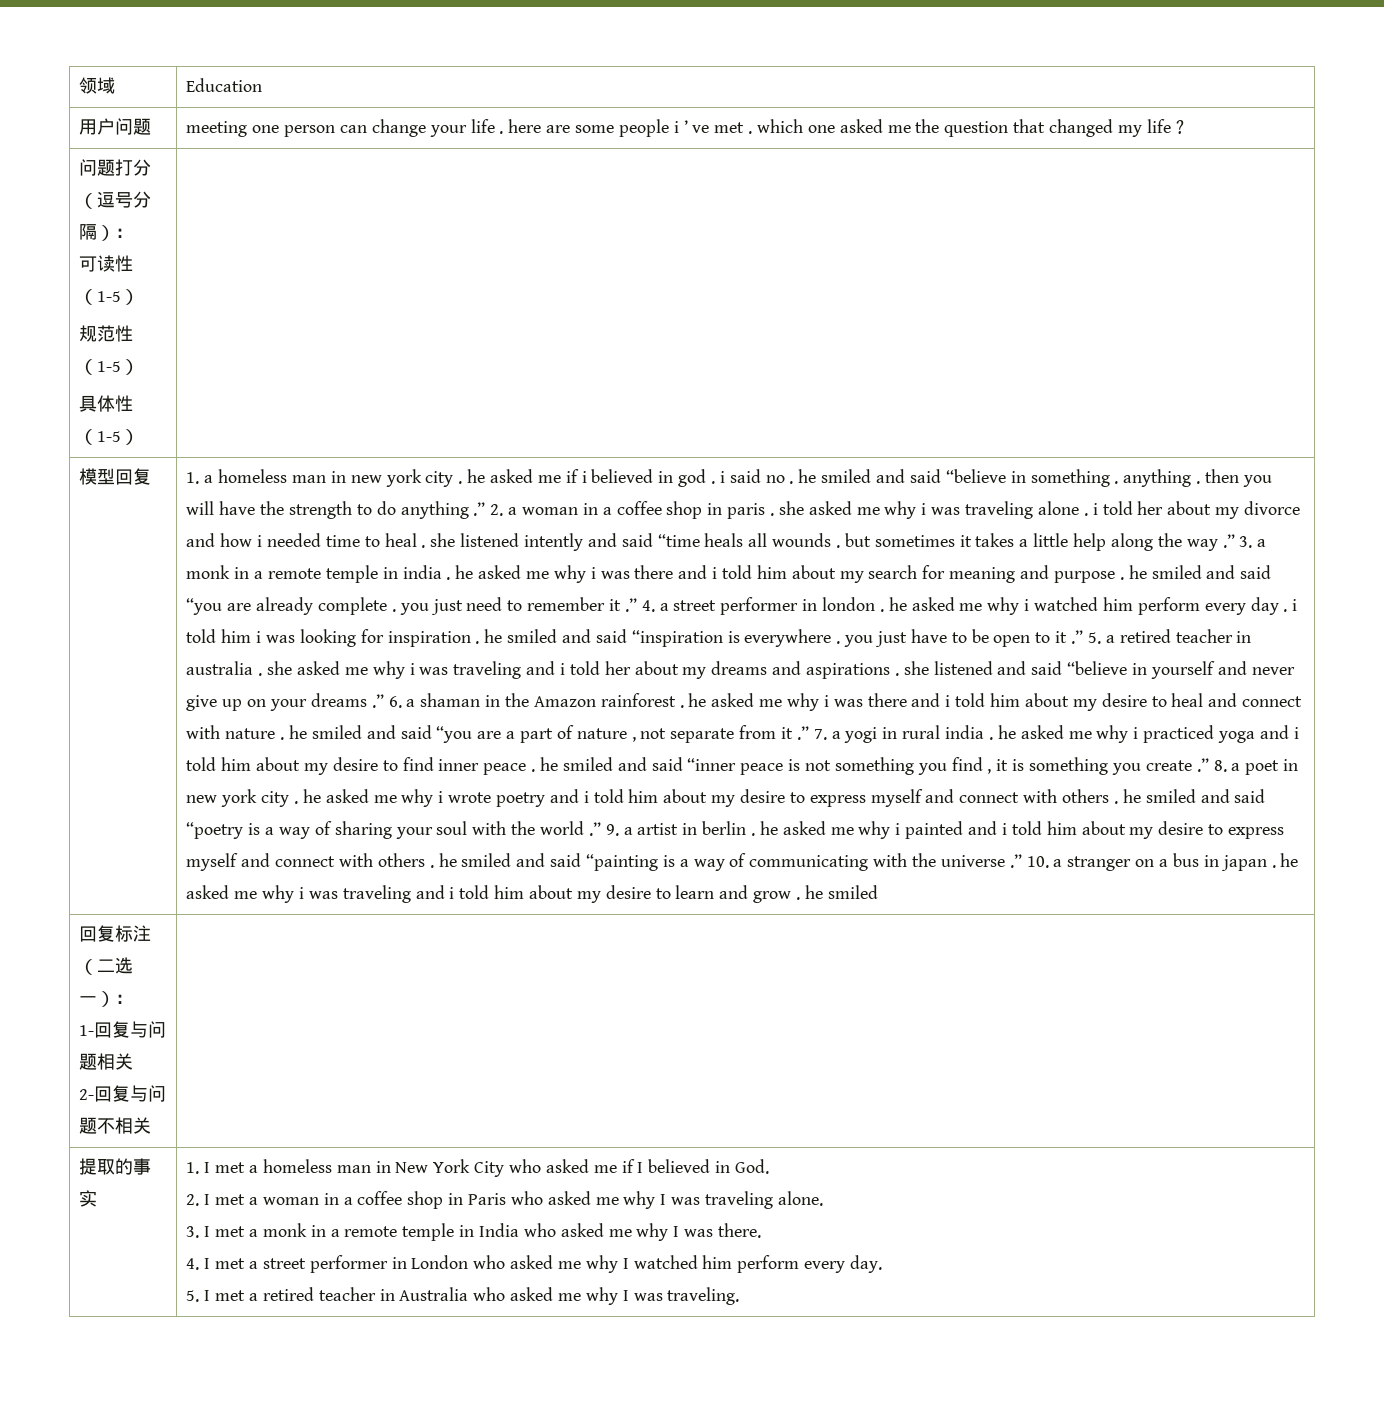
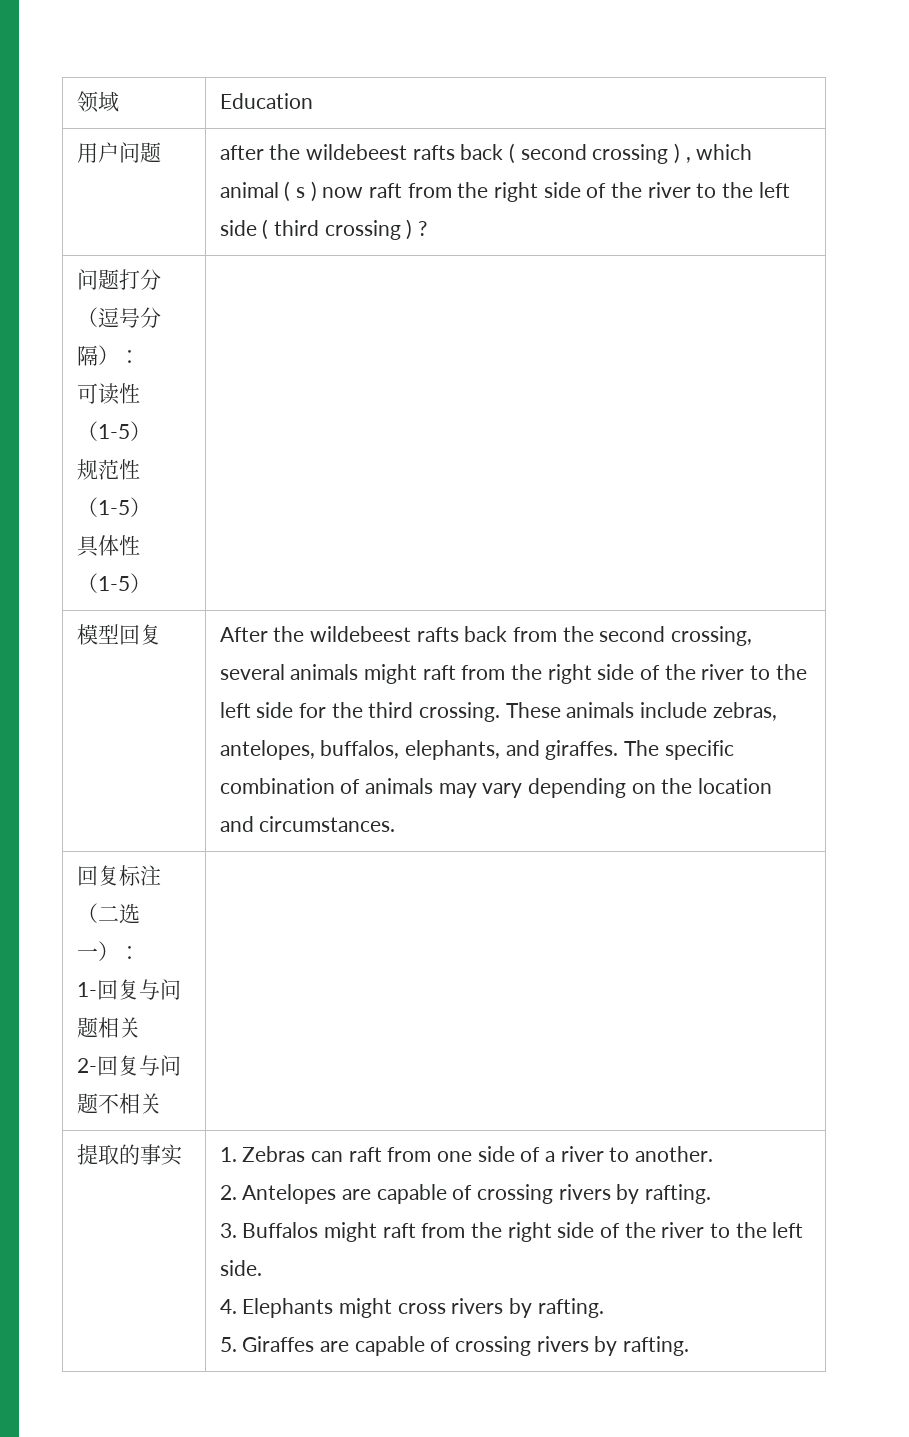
- 用户问题 | meeting one person can change your life . here are some people i ’ ve met . which one asked me the question that changed my life ?
+ 用户问题 | after the wildebeest rafts back ( second crossing ) , which animal ( s ) now raft from the right side of the river to the left side ( third crossing ) ?
- 1. a homeless man in new york city . he asked me if i believed in god . i said no . he smiled and said “believe in something . anything . then you will have the strength to do anything .” 2. a woman in a coffee shop in paris . she asked me why i was traveling alone . i told her about my divorce and how i needed time to heal . she listened intently and said “time heals all wounds . but sometimes it takes a little help along the way .” 3. a monk in a remote temple in india . he asked me why i was there and i told him about my search for meaning and purpose . he smiled and said “you are already complete . you just need to remember it .” 4. a street performer in london . he asked me why i watched him perform every day . i told him i was looking for inspiration . he smiled and said “inspiration is everywhere . you just have to be open to it .” 5. a retired teacher in australia . she asked me why i was traveling and i told her about my dreams and aspirations . she listened and said “believe in yourself and never give up on your dreams .” 6. a shaman in the Amazon rainforest . he asked me why i was there and i told him about my desire to heal and connect with nature . he smiled and said “you are a part of nature , not separate from it .” 7. a yogi in rural india . he asked me why i practiced yoga and i told him about my desire to find inner peace . he smiled and said “inner peace is not something you find , it is something you create .” 8. a poet in new york city . he asked me why i wrote poetry and i told him about my desire to express myself and connect with others . he smiled and said “poetry is a way of sharing your soul with the world .” 9. a artist in berlin . he asked me why i painted and i told him about my desire to express myself and connect with others . he smiled and said “painting is a way of communicating with the universe .” 10. a stranger on a bus in japan . he asked me why i was traveling and i told him about my desire to learn and grow . he smiled
+ After the wildebeest rafts back from the second crossing, several animals might raft from the right side of the river to the left side for the third crossing. These animals include zebras, antelopes, buffalos, elephants, and giraffes. The specific combination of animals may vary depending on the location and circumstances.
- 1. I met a homeless man in New York City who asked me if I believed in God.
- 2. I met a woman in a coffee shop in Paris who asked me why I was traveling alone.
- 3. I met a monk in a remote temple in India who asked me why I was there.
- 4. I met a street performer in London who asked me why I watched him perform every day.
- 5. I met a retired teacher in Australia who asked me why I was traveling.
+ 1. Zebras can raft from one side of a river to another.
+ 2. Antelopes are capable of crossing rivers by rafting.
+ 3. Buffalos might raft from the right side of the river to the left side.
+ 4. Elephants might cross rivers by rafting.
+ 5. Giraffes are capable of crossing rivers by rafting.

